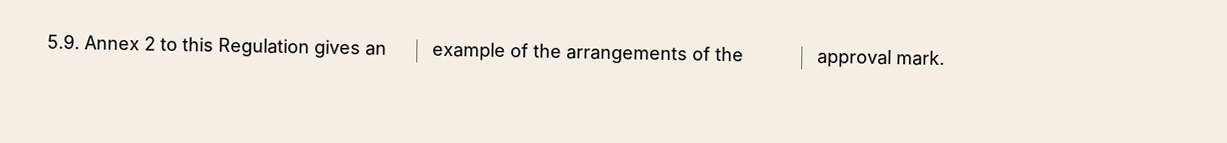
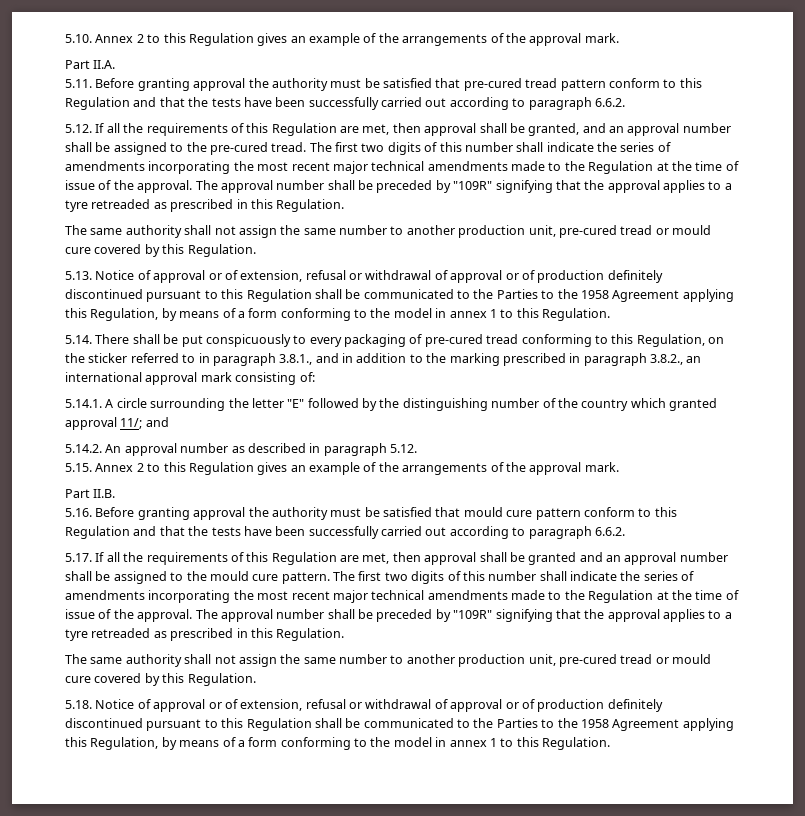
- 5.9. Annex 2 to this Regulation gives an example of the arrangements of the approval mark.
+ 5.10. Annex 2 to this Regulation gives an example of the arrangements of the approval mark.
+ Part II.A.
+ 5.11. Before granting approval the authority must be satisfied that pre-cured tread pattern conform to this Regulation and that the tests have been successfully carried out according to paragraph 6.6.2.
+ 5.12. If all the requirements of this Regulation are met, then approval shall be granted, and an approval number shall be assigned to the pre-cured tread. The first two digits of this number shall indicate the series of amendments incorporating the most recent major technical amendments made to the Regulation at the time of issue of the approval. The approval number shall be preceded by "109R" signifying that the approval applies to a tyre retreaded as prescribed in this Regulation.
+ The same authority shall not assign the same number to another production unit, pre-cured tread or mould cure covered by this Regulation.
+ 5.13. Notice of approval or of extension, refusal or withdrawal of approval or of production definitely discontinued pursuant to this Regulation shall be communicated to the Parties to the 1958 Agreement applying this Regulation, by means of a form conforming to the model in annex 1 to this Regulation.
+ 5.14. There shall be put conspicuously to every packaging of pre-cured tread conforming to this Regulation, on the sticker referred to in paragraph 3.8.1., and in addition to the marking prescribed in paragraph 3.8.2., an international approval mark consisting of:
+ 5.14.1. A circle surrounding the letter "E" followed by the distinguishing number of the country which granted approval 11/; and
+ 5.14.2. An approval number as described in paragraph 5.12.
+ 5.15. Annex 2 to this Regulation gives an example of the arrangements of the approval mark.
+ Part II.B.
+ 5.16. Before granting approval the authority must be satisfied that mould cure pattern conform to this Regulation and that the tests have been successfully carried out according to paragraph 6.6.2.
+ 5.17. If all the requirements of this Regulation are met, then approval shall be granted and an approval number shall be assigned to the mould cure pattern. The first two digits of this number shall indicate the series of amendments incorporating the most recent major technical amendments made to the Regulation at the time of issue of the approval. The approval number shall be preceded by "109R" signifying that the approval applies to a tyre retreaded as prescribed in this Regulation.
+ The same authority shall not assign the same number to another production unit, pre-cured tread or mould cure covered by this Regulation.
+ 5.18. Notice of approval or of extension, refusal or withdrawal of approval or of production definitely discontinued pursuant to this Regulation shall be communicated to the Parties to the 1958 Agreement applying this Regulation, by means of a form conforming to the model in annex 1 to this Regulation.

